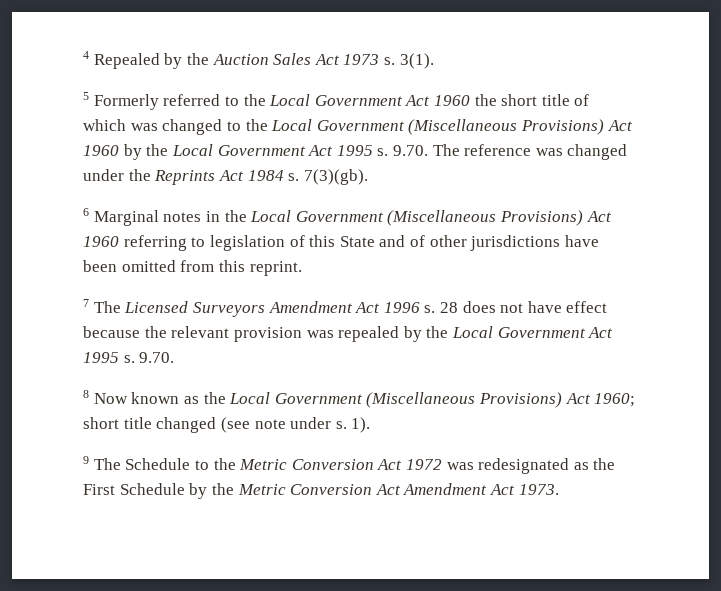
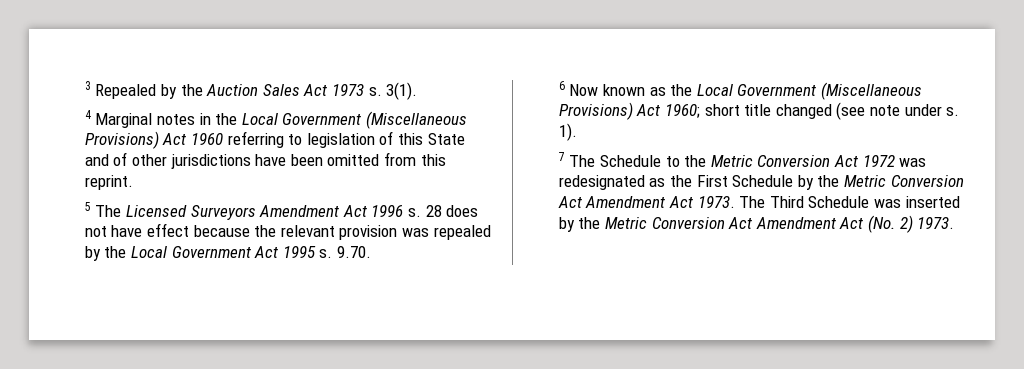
- 4 Repealed by the Auction Sales Act 1973 s.
+ 3 Repealed by the Auction Sales Act 1973 s.
- 5 Formerly referred to the Local Government Act 1960 the short title of which was changed to the Local Government (Miscellaneous Provisions) Act 1960 by the Local Government Act 1995 s. 9.70. The reference was changed under the Reprints Act 1984 s. 7(3)(gb).
- 6 Marginal notes in the Local Government (Miscellaneous Provisions) Act 1960 referring to legislation of this State and of other jurisdictions have been omitted from this reprint.
+ 4 Marginal notes in the Local Government (Miscellaneous Provisions) Act 1960 referring to legislation of this State and of other jurisdictions have been omitted from this reprint.
- 7 The Licensed Surveyors Amendment Act 1996 s.
+ 5 The Licensed Surveyors Amendment Act 1996 s.
- 8 Now known as the Local Government (Miscellaneous Provisions) Act 1960; short title changed (see note under s.
+ 6 Now known as the Local Government (Miscellaneous Provisions) Act 1960; short title changed (see note under s.
- 9 The Schedule to the Metric Conversion Act 1972 was redesignated as the First Schedule by the Metric Conversion Act Amendment Act 1973.
+ 7 The Schedule to the Metric Conversion Act 1972 was redesignated as the First Schedule by the Metric Conversion Act Amendment Act 1973.
+ The Third Schedule was inserted by the Metric Conversion Act Amendment Act (No. 2) 1973.

